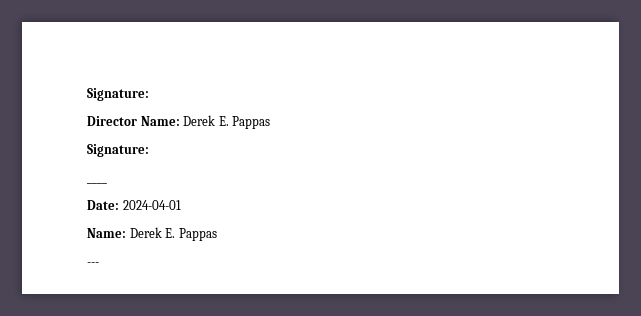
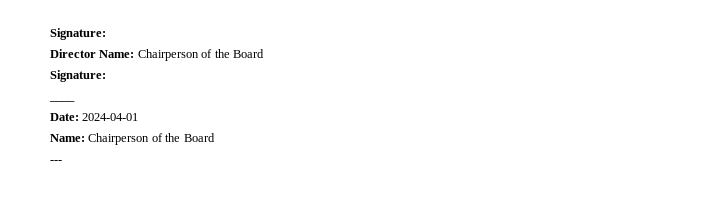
- Director Name: Derek E. Pappas
+ Director Name: Chairperson of the Board
  Date: 2024-04-01
- Name: Derek E. Pappas
+ Name: Chairperson of the Board

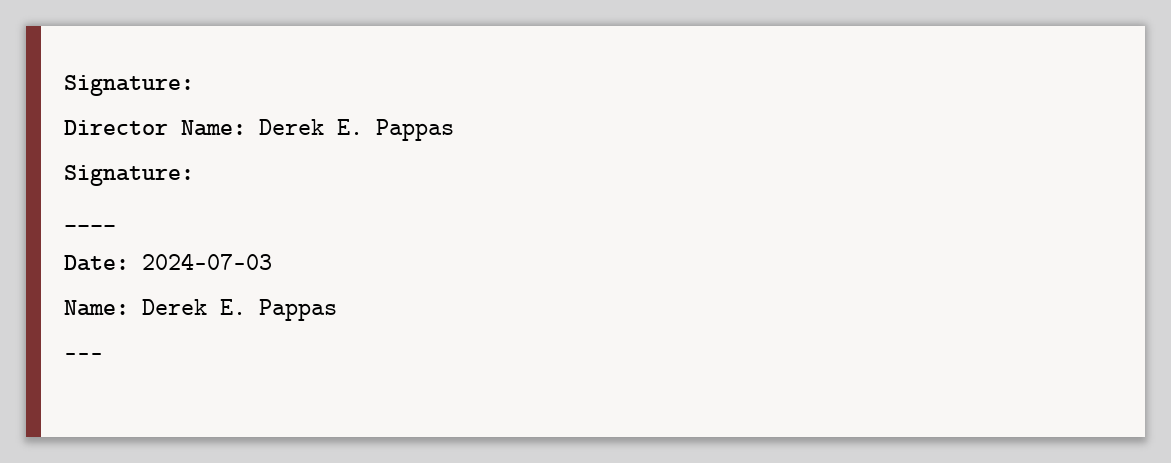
- Director Name: Chairperson of the Board
+ Director Name: Derek E. Pappas
- Date: 2024-04-01
- Name: Chairperson of the Board
+ Date: 2024-07-03
+ Name: Derek E. Pappas

